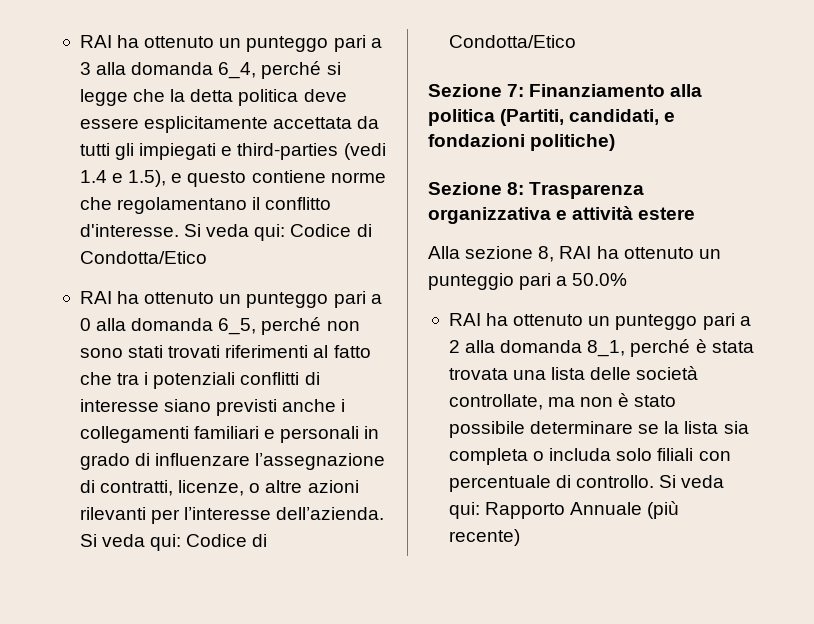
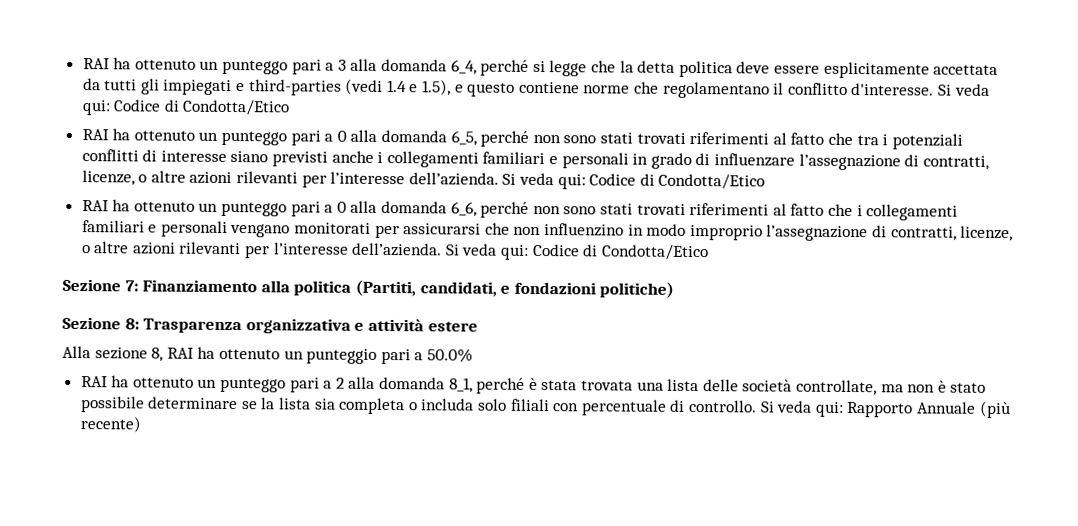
+ RAI ha ottenuto un punteggo pari a 0 alla domanda 6_6, perché non sono stati trovati riferimenti al fatto che i collegamenti familiari e personali vengano monitorati per assicurarsi che non influenzino in modo improprio l’assegnazione di contratti, licenze, o altre azioni rilevanti per l’interesse dell’azienda. Si veda qui: Codice di Condotta/Etico

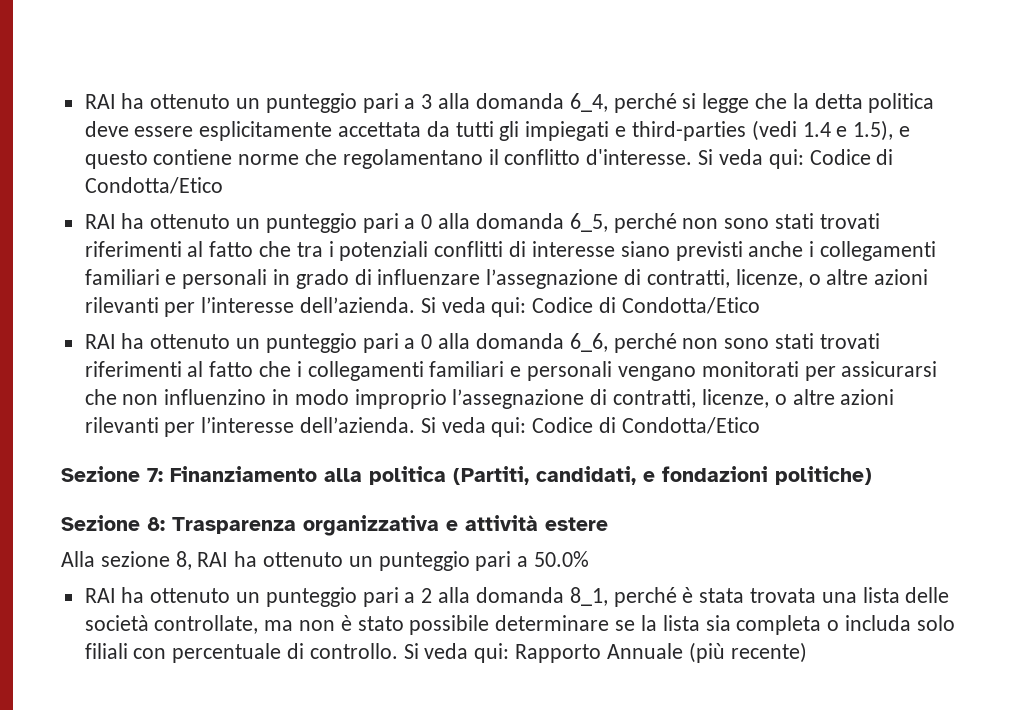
- RAI ha ottenuto un punteggo pari a 3 alla domanda 6_4, perché si legge che la detta politica deve essere esplicitamente accettata da tutti gli impiegati e third-parties (vedi 1.4 e 1.5), e questo contiene norme che regolamentano il conflitto d'interesse.
+ RAI ha ottenuto un punteggio pari a 3 alla domanda 6_4, perché si legge che la detta politica deve essere esplicitamente accettata da tutti gli impiegati e third-parties (vedi 1.4 e 1.5), e questo contiene norme che regolamentano il conflitto d'interesse.
- RAI ha ottenuto un punteggo pari a 0 alla domanda 6_5, perché non sono stati trovati riferimenti al fatto che tra i potenziali conflitti di interesse siano previsti anche i collegamenti familiari e personali in grado di influenzare l’assegnazione di contratti, licenze, o altre azioni rilevanti per l’interesse dell’azienda.
+ RAI ha ottenuto un punteggio pari a 0 alla domanda 6_5, perché non sono stati trovati riferimenti al fatto che tra i potenziali conflitti di interesse siano previsti anche i collegamenti familiari e personali in grado di influenzare l’assegnazione di contratti, licenze, o altre azioni rilevanti per l’interesse dell’azienda.
- RAI ha ottenuto un punteggo pari a 0 alla domanda 6_6, perché non sono stati trovati riferimenti al fatto che i collegamenti familiari e personali vengano monitorati per assicurarsi che non influenzino in modo improprio l’assegnazione di contratti, licenze, o altre azioni rilevanti per l’interesse dell’azienda.
+ RAI ha ottenuto un punteggio pari a 0 alla domanda 6_6, perché non sono stati trovati riferimenti al fatto che i collegamenti familiari e personali vengano monitorati per assicurarsi che non influenzino in modo improprio l’assegnazione di contratti, licenze, o altre azioni rilevanti per l’interesse dell’azienda.
- RAI ha ottenuto un punteggo pari a 2 alla domanda 8_1, perché è stata trovata una lista delle società controllate, ma non è stato possibile determinare se la lista sia completa o includa solo filiali con percentuale di controllo.
+ RAI ha ottenuto un punteggio pari a 2 alla domanda 8_1, perché è stata trovata una lista delle società controllate, ma non è stato possibile determinare se la lista sia completa o includa solo filiali con percentuale di controllo.

